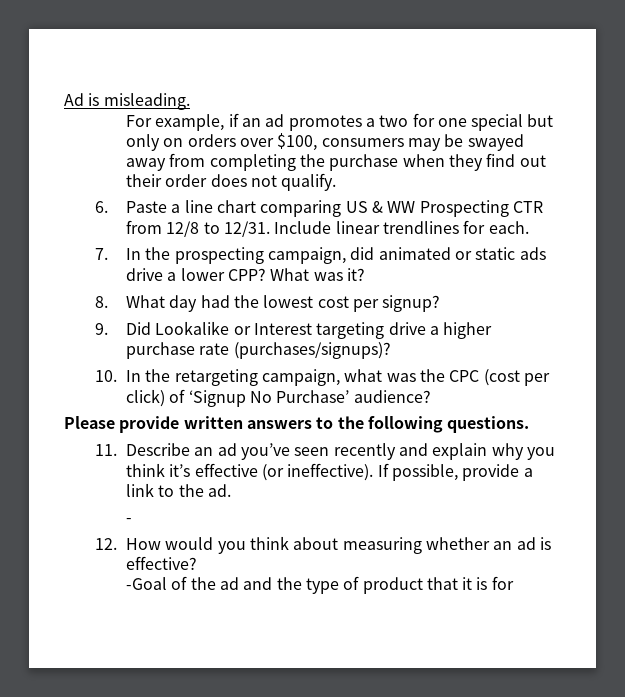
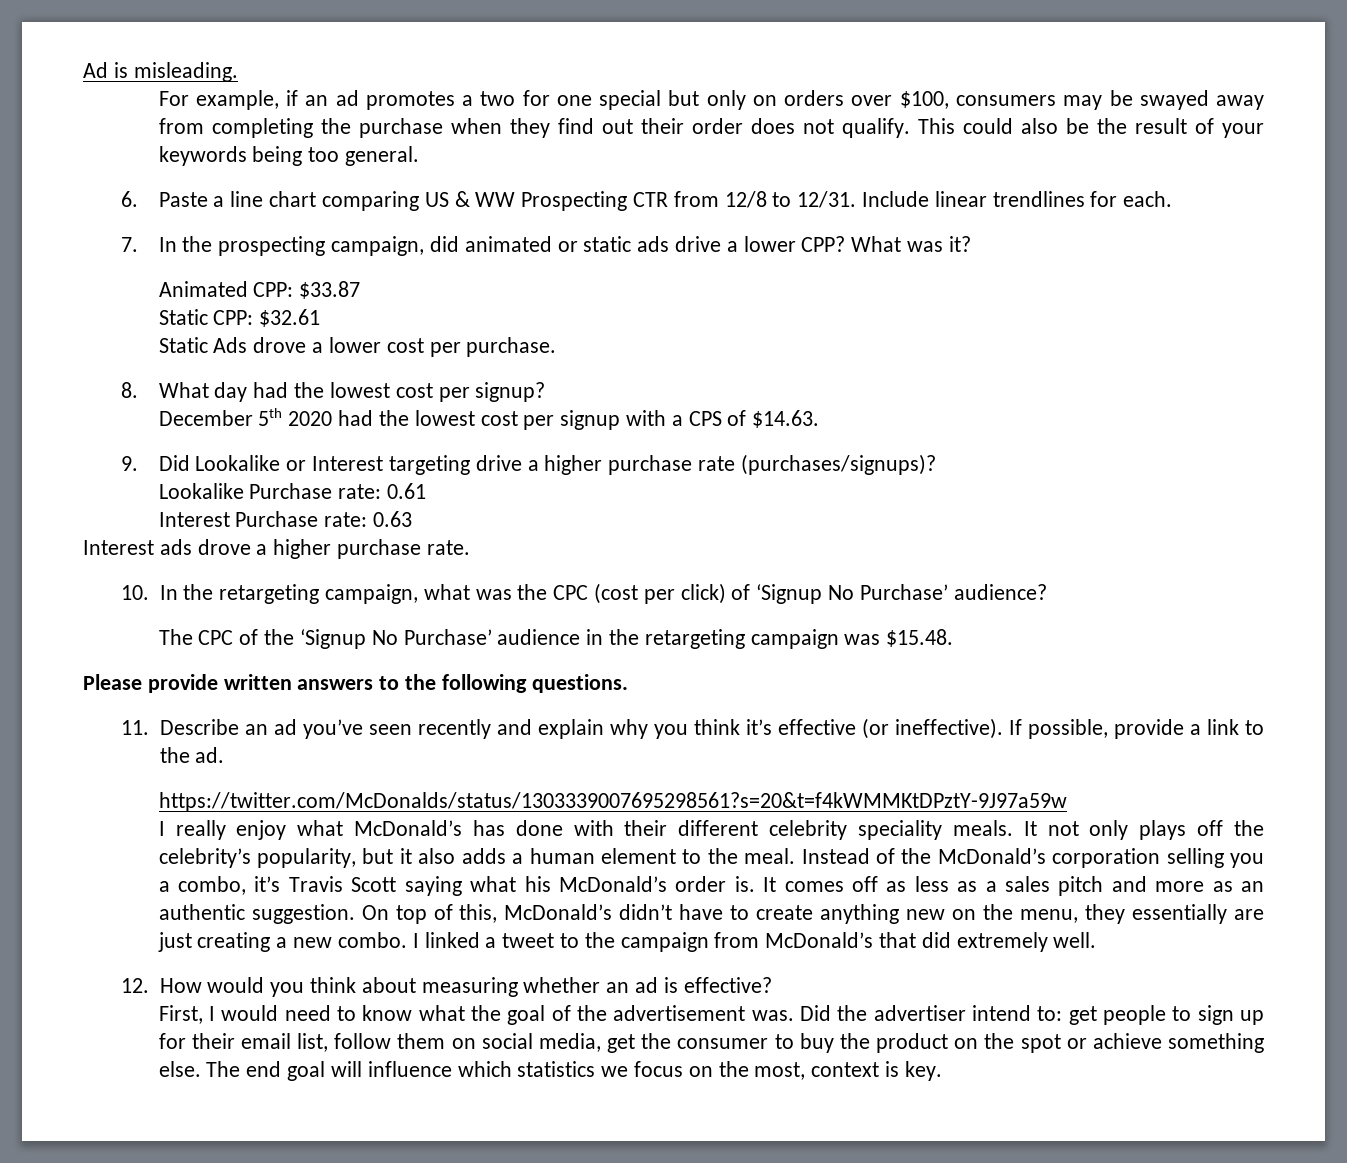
+ This could also be the result of your keywords being too general.
+ Animated CPP: $33.87
+ Static CPP: $32.61
+ Static Ads drove a lower cost per purchase.
+ December 5th 2020 had the lowest cost per signup with a CPS of $14.63.
+ Lookalike Purchase rate: 0.61
+ Interest Purchase rate: 0.63
+ Interest ads drove a higher purchase rate.
+ The CPC of the ‘Signup No Purchase’ audience in the retargeting campaign was $15.48.
- -
+ https://twitter.com/McDonalds/status/1303339007695298561?s=20&t=f4kWMMKtDPztY-9J97a59w
+ I really enjoy what McDonald’s has done with their different celebrity speciality meals. It not only plays off the celebrity’s popularity, but it also adds a human element to the meal. Instead of the McDonald’s corporation selling you a combo, it’s Travis Scott saying what his McDonald’s order is. It comes off as less as a sales pitch and more as an authentic suggestion. On top of this, McDonald’s didn’t have to create anything new on the menu, they essentially are just creating a new combo. I linked a tweet to the campaign from McDonald’s that did extremely well.
- -Goal of the ad and the type of product that it is for
+ First, I would need to know what the goal of the advertisement was. Did the advertiser intend to: get people to sign up for their email list, follow them on social media, get the consumer to buy the product on the spot or achieve something else. The end goal will influence which statistics we focus on the most, context is key.

